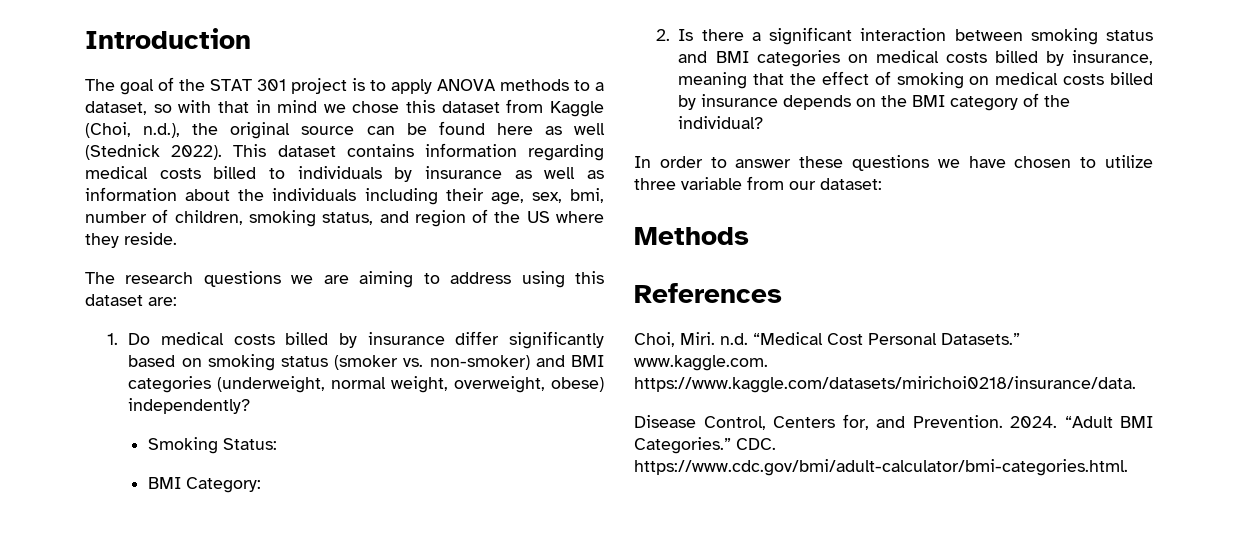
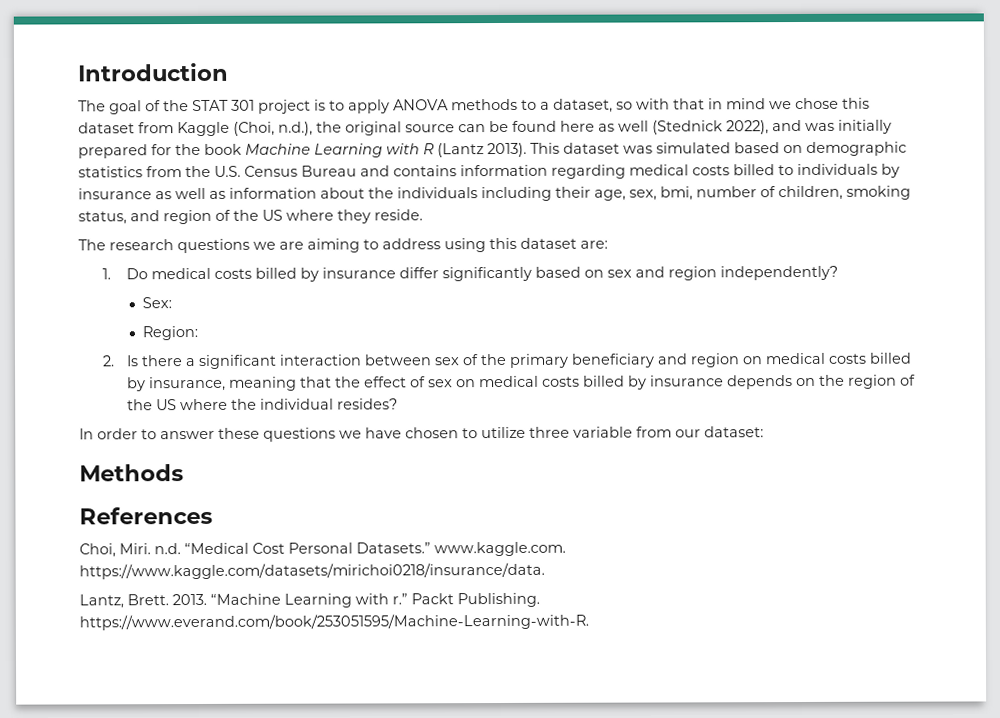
- The goal of the STAT 301 project is to apply ANOVA methods to a dataset, so with that in mind we chose this dataset from Kaggle (Choi, n.d.), the original source can be found here as well (Stednick 2022). This dataset contains information regarding medical costs billed to individuals by insurance as well as information about the individuals including their age, sex, bmi, number of children, smoking status, and region of the US where they reside.
+ The goal of the STAT 301 project is to apply ANOVA methods to a dataset, so with that in mind we chose this dataset from Kaggle (Choi, n.d.), the original source can be found here as well (Stednick 2022), and was initially prepared for the book Machine Learning with R (Lantz 2013). This dataset was simulated based on demographic statistics from the U.S. Census Bureau and contains information regarding medical costs billed to individuals by insurance as well as information about the individuals including their age, sex, bmi, number of children, smoking status, and region of the US where they reside.
- 1. Do medical costs billed by insurance differ significantly based on smoking status (smoker vs. non-smoker) and BMI categories (underweight, normal weight, overweight, obese) independently?
- Smoking Status:
- BMI Category:
+ 1. Do medical costs billed by insurance differ significantly based on sex and region independently?
+ Sex:
+ Region:
- 2. Is there a significant interaction between smoking status and BMI categories on medical costs billed by insurance, meaning that the effect of smoking on medical costs billed by insurance depends on the BMI category of the individual?
+ 2. Is there a significant interaction between sex of the primary beneficiary and region on medical costs billed by insurance, meaning that the effect of sex on medical costs billed by insurance depends on the region of the US where the individual resides?
- Disease Control, Centers for, and Prevention. 2024. “Adult BMI Categories.” CDC. https://www.cdc.gov/bmi/adult-calculator/bmi-categories.html.
+ Lantz, Brett. 2013. “Machine Learning with r.” Packt Publishing. https://www.everand.com/book/253051595/Machine-Learning-with-R.

